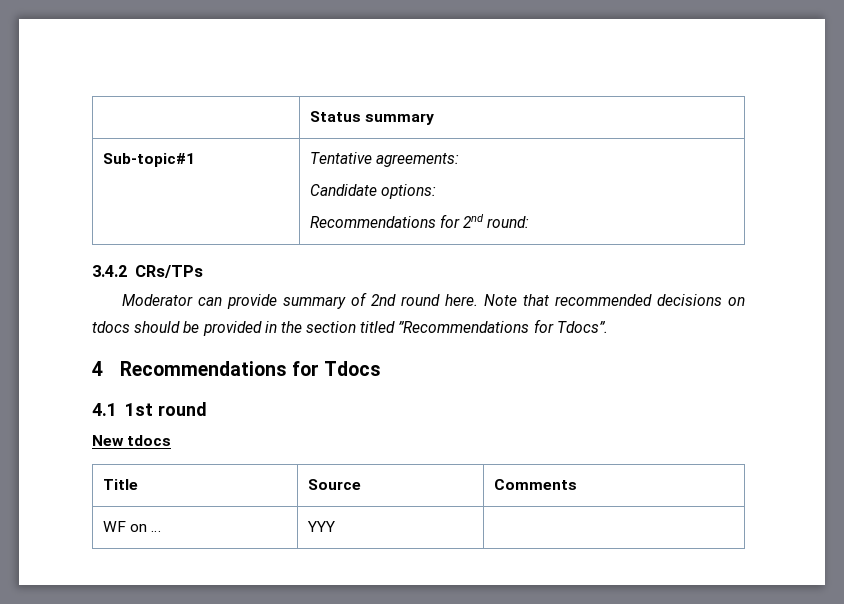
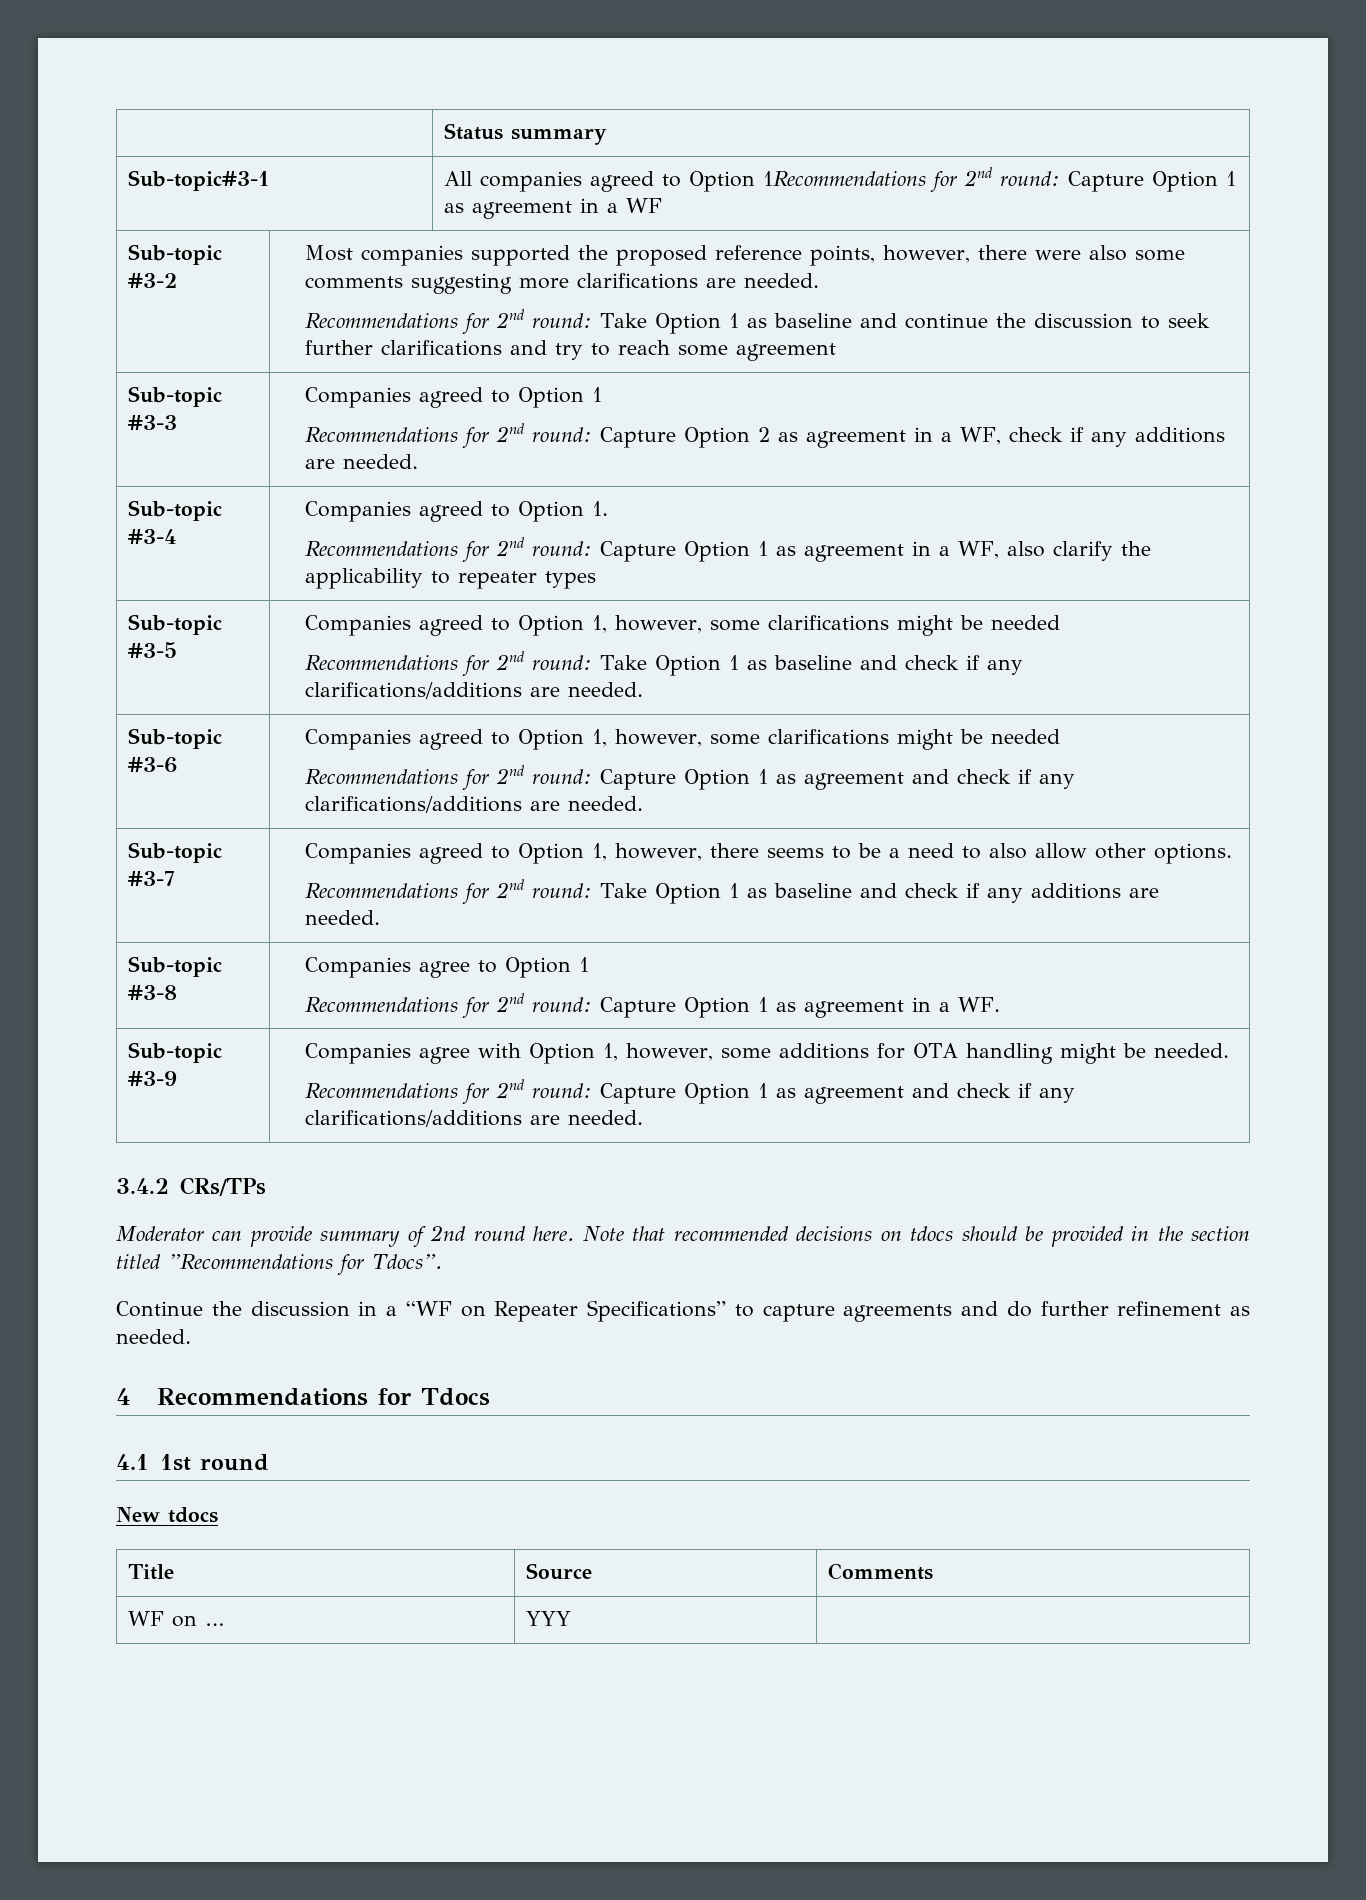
- Sub-topic#1 | Tentative agreements:
- Candidate options:
- Recommendations for 2nd round:
+ Sub-topic#3-1 | All companies agreed to Option 1Recommendations for 2nd round: Capture Option 1 as agreement in a WF
+ Sub-topic #3-2 | Most companies supported the proposed reference points, however, there were also some comments suggesting more clarifications are needed.
+ Recommendations for 2nd round: Take Option 1 as baseline and continue the discussion to seek further clarifications and try to reach some agreement
+ Sub-topic #3-3 | Companies agreed to Option 1
+ Recommendations for 2nd round: Capture Option 2 as agreement in a WF, check if any additions are needed.
+ Sub-topic #3-4 | Companies agreed to Option 1.
+ Recommendations for 2nd round: Capture Option 1 as agreement in a WF, also clarify the applicability to repeater types
+ Sub-topic #3-5 | Companies agreed to Option 1, however, some clarifications might be needed
+ Recommendations for 2nd round: Take Option 1 as baseline and check if any clarifications/additions are needed.
+ Sub-topic #3-6 | Companies agreed to Option 1, however, some clarifications might be needed
+ Recommendations for 2nd round: Capture Option 1 as agreement and check if any clarifications/additions are needed.
+ Sub-topic #3-7 | Companies agreed to Option 1, however, there seems to be a need to also allow other options.
+ Recommendations for 2nd round: Take Option 1 as baseline and check if any additions are needed.
+ Sub-topic #3-8 | Companies agree to Option 1
+ Recommendations for 2nd round: Capture Option 1 as agreement in a WF.
+ Sub-topic #3-9 | Companies agree with Option 1, however, some additions for OTA handling might be needed.
+ Recommendations for 2nd round: Capture Option 1 as agreement and check if any clarifications/additions are needed.
+ Continue the discussion in a “WF on Repeater Specifications” to capture agreements and do further refinement as needed.

